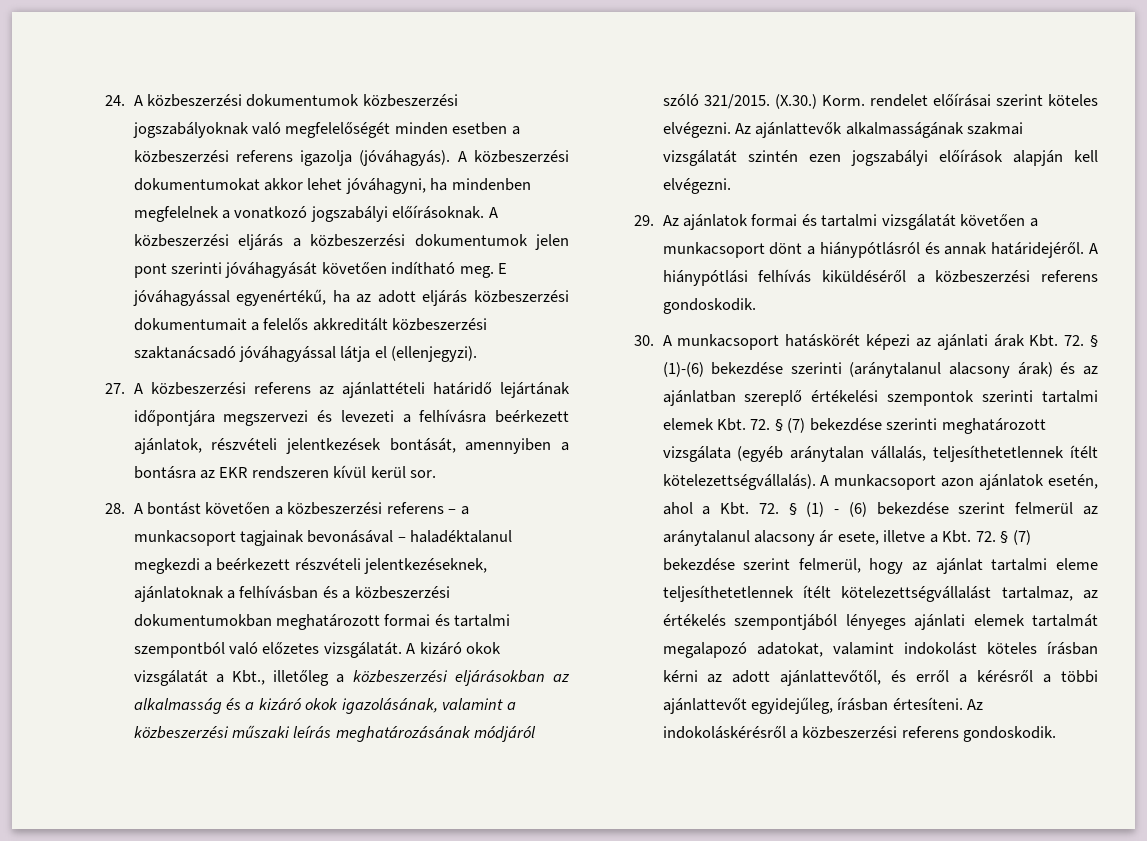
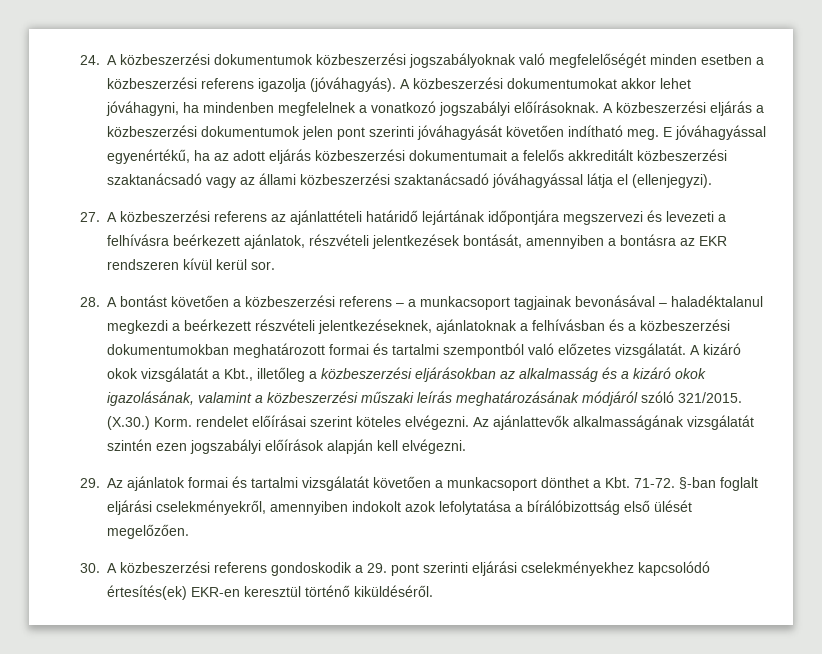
- E jóváhagyással egyenértékű, ha az adott eljárás közbeszerzési dokumentumait a felelős akkreditált közbeszerzési szaktanácsadó jóváhagyással látja el (ellenjegyzi).
+ E jóváhagyással egyenértékű, ha az adott eljárás közbeszerzési dokumentumait a felelős akkreditált közbeszerzési szaktanácsadó vagy az állami közbeszerzési szaktanácsadó jóváhagyással látja el (ellenjegyzi).
- Az ajánlattevők alkalmasságának szakmai vizsgálatát szintén ezen jogszabályi előírások alapján kell elvégezni.
+ Az ajánlattevők alkalmasságának vizsgálatát szintén ezen jogszabályi előírások alapján kell elvégezni.
- 29. Az ajánlatok formai és tartalmi vizsgálatát követően a munkacsoport dönt a hiánypótlásról és annak határidejéről. A hiánypótlási felhívás kiküldéséről a közbeszerzési referens gondoskodik.
- 30. A munkacsoport hatáskörét képezi az ajánlati árak Kbt. 72. § (1)-(6) bekezdése szerinti (aránytalanul alacsony árak) és az ajánlatban szereplő értékelési szempontok szerinti tartalmi elemek Kbt. 72. § (7) bekezdése szerinti meghatározott vizsgálata (egyéb aránytalan vállalás, teljesíthetetlennek ítélt kötelezettségvállalás). A munkacsoport azon ajánlatok esetén, ahol a Kbt. 72. § (1) - (6) bekezdése szerint felmerül az aránytalanul alacsony ár esete, illetve a Kbt. 72. § (7) bekezdése szerint felmerül, hogy az ajánlat tartalmi eleme teljesíthetetlennek ítélt kötelezettségvállalást tartalmaz, az értékelés szempontjából lényeges ajánlati elemek tartalmát megalapozó adatokat, valamint indokolást köteles írásban kérni az adott ajánlattevőtől, és erről a kérésről a többi ajánlattevőt egyidejűleg, írásban értesíteni. Az indokoláskérésről a közbeszerzési referens gondoskodik.
+ 29. Az ajánlatok formai és tartalmi vizsgálatát követően a munkacsoport dönthet a Kbt. 71-72. §-ban foglalt eljárási cselekményekről, amennyiben indokolt azok lefolytatása a bírálóbizottság első ülését megelőzően.
+ 30. A közbeszerzési referens gondoskodik a 29. pont szerinti eljárási cselekményekhez kapcsolódó értesítés(ek) EKR-en keresztül történő kiküldéséről.

